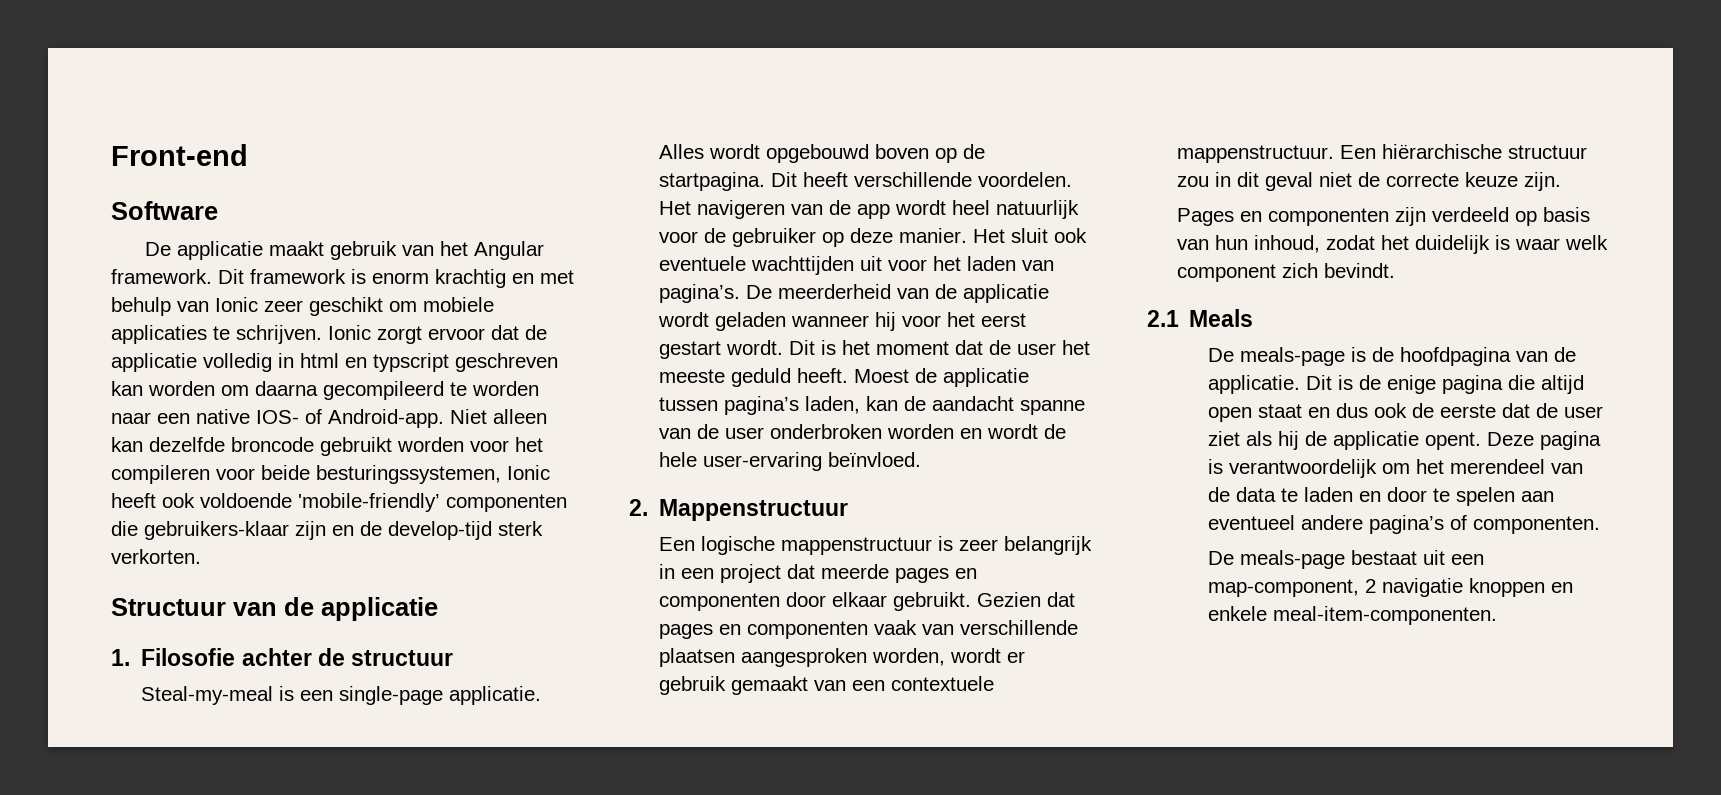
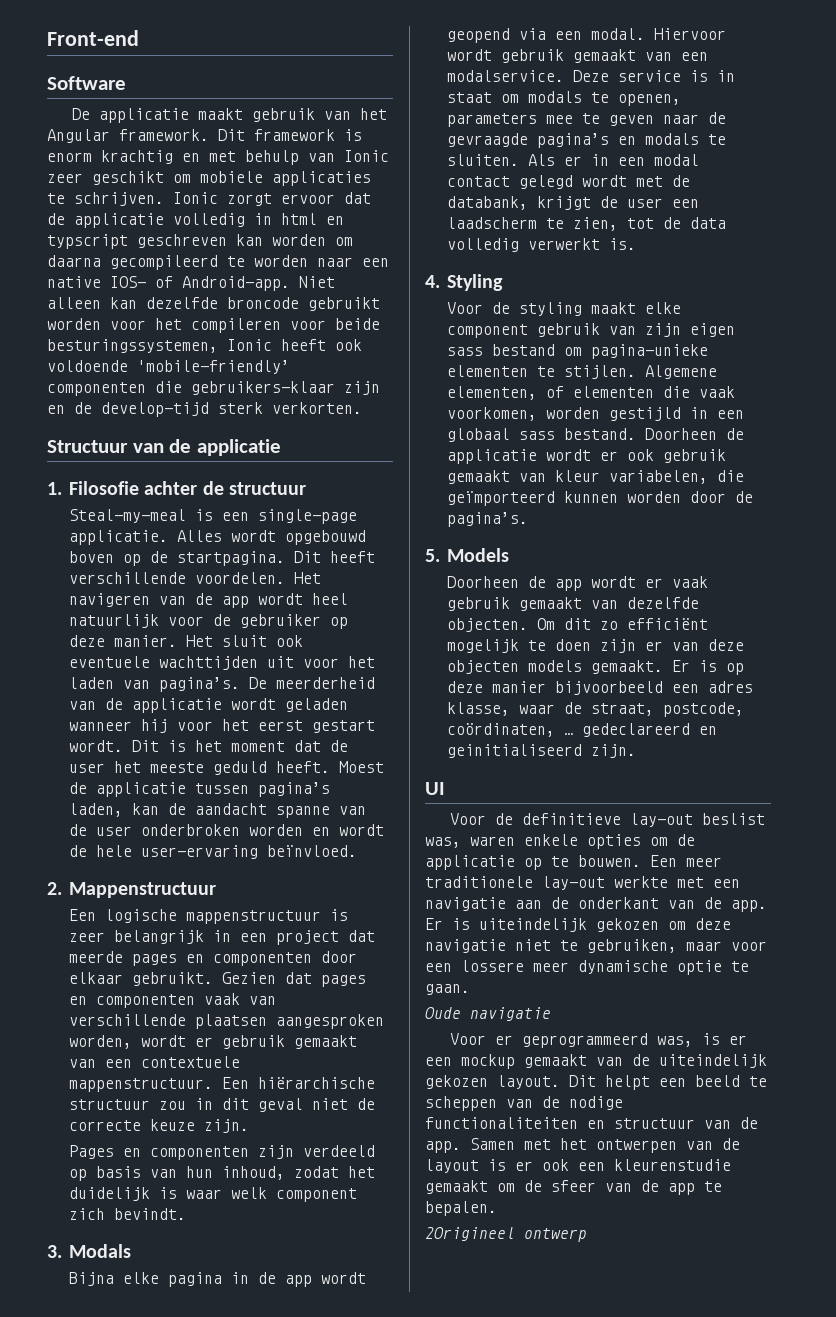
- 2.1 Meals
- De meals-page is de hoofdpagina van de applicatie. Dit is de enige pagina die altijd open staat en dus ook de eerste dat de user ziet als hij de applicatie opent. Deze pagina is verantwoordelijk om het merendeel van de data te laden en door te spelen aan eventueel andere pagina’s of componenten.
- De meals-page bestaat uit een map-component, 2 navigatie knoppen en enkele meal-item-componenten.
+ 3. Modals
+ Bijna elke pagina in de app wordt geopend via een modal. Hiervoor wordt gebruik gemaakt van een modalservice. Deze service is in staat om modals te openen, parameters mee te geven naar de gevraagde pagina’s en modals te sluiten. Als er in een modal contact gelegd wordt met de databank, krijgt de user een laadscherm te zien, tot de data volledig verwerkt is.
+ 4. Styling
+ Voor de styling maakt elke component gebruik van zijn eigen sass bestand om pagina-unieke elementen te stijlen. Algemene elementen, of elementen die vaak voorkomen, worden gestijld in een globaal sass bestand. Doorheen de applicatie wordt er ook gebruik gemaakt van kleur variabelen, die geïmporteerd kunnen worden door de pagina’s.
+ 5. Models
+ Doorheen de app wordt er vaak gebruik gemaakt van dezelfde objecten. Om dit zo efficiënt mogelijk te doen zijn er van deze objecten models gemaakt. Er is op deze manier bijvoorbeeld een adres klasse, waar de straat, postcode, coördinaten, … gedeclareerd en geinitialiseerd zijn.
+ UI
+ Voor de definitieve lay-out beslist was, waren enkele opties om de applicatie op te bouwen. Een meer traditionele lay-out werkte met een navigatie aan de onderkant van de app. Er is uiteindelijk gekozen om deze navigatie niet te gebruiken, maar voor een lossere meer dynamische optie te gaan.
+ Oude navigatie
+ Voor er geprogrammeerd was, is er een mockup gemaakt van de uiteindelijk gekozen layout. Dit helpt een beeld te scheppen van de nodige functionaliteiten en structuur van de app. Samen met het ontwerpen van de layout is er ook een kleurenstudie gemaakt om de sfeer van de app te bepalen.
+ 2Origineel ontwerp

